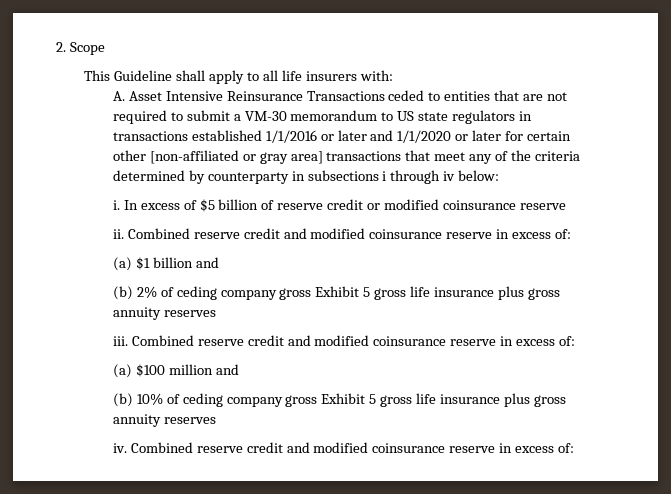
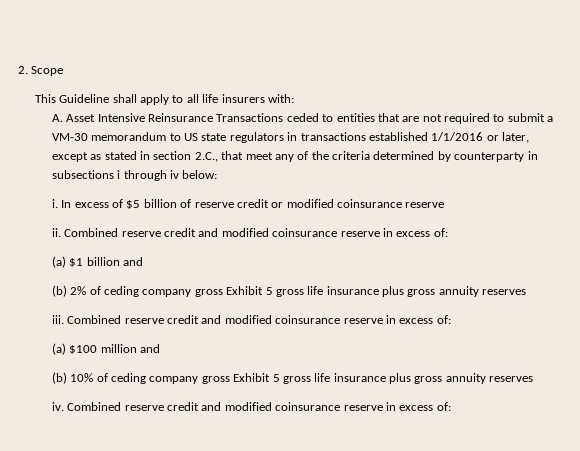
- A. Asset Intensive Reinsurance Transactions ceded to entities that are not required to submit a VM-30 memorandum to US state regulators in transactions established 1/1/2016 or later and 1/1/2020 or later for certain other [non-affiliated or gray area] transactions that meet any of the criteria determined by counterparty in subsections i through iv below:
+ A. Asset Intensive Reinsurance Transactions ceded to entities that are not required to submit a VM-30 memorandum to US state regulators in transactions established 1/1/2016 or later, except as stated in section 2.C., that meet any of the criteria determined by counterparty in subsections i through iv below:

